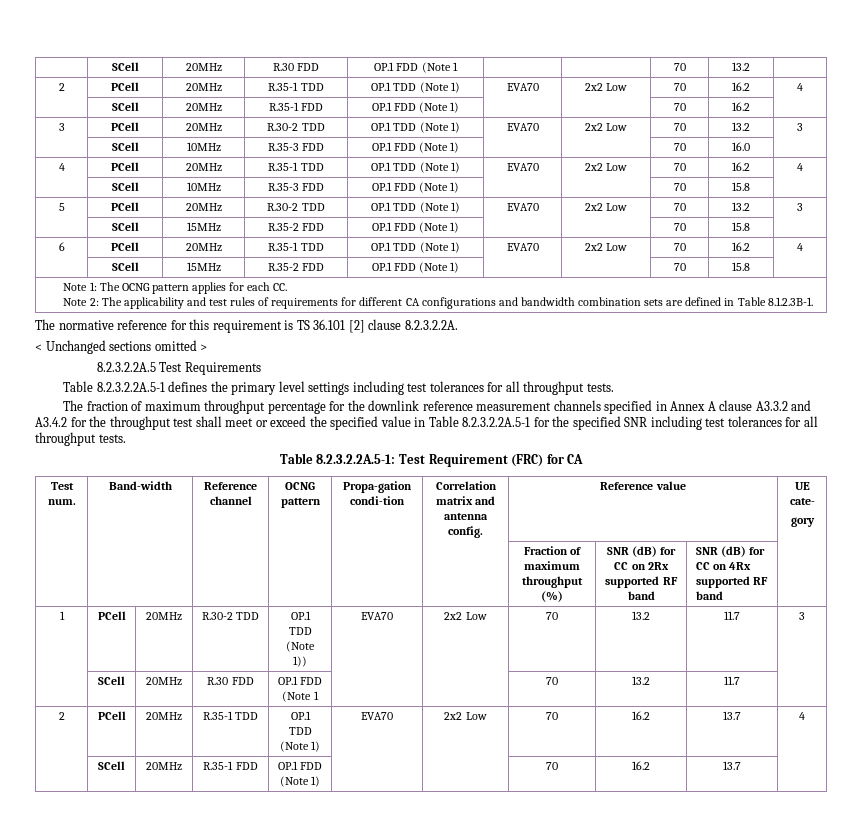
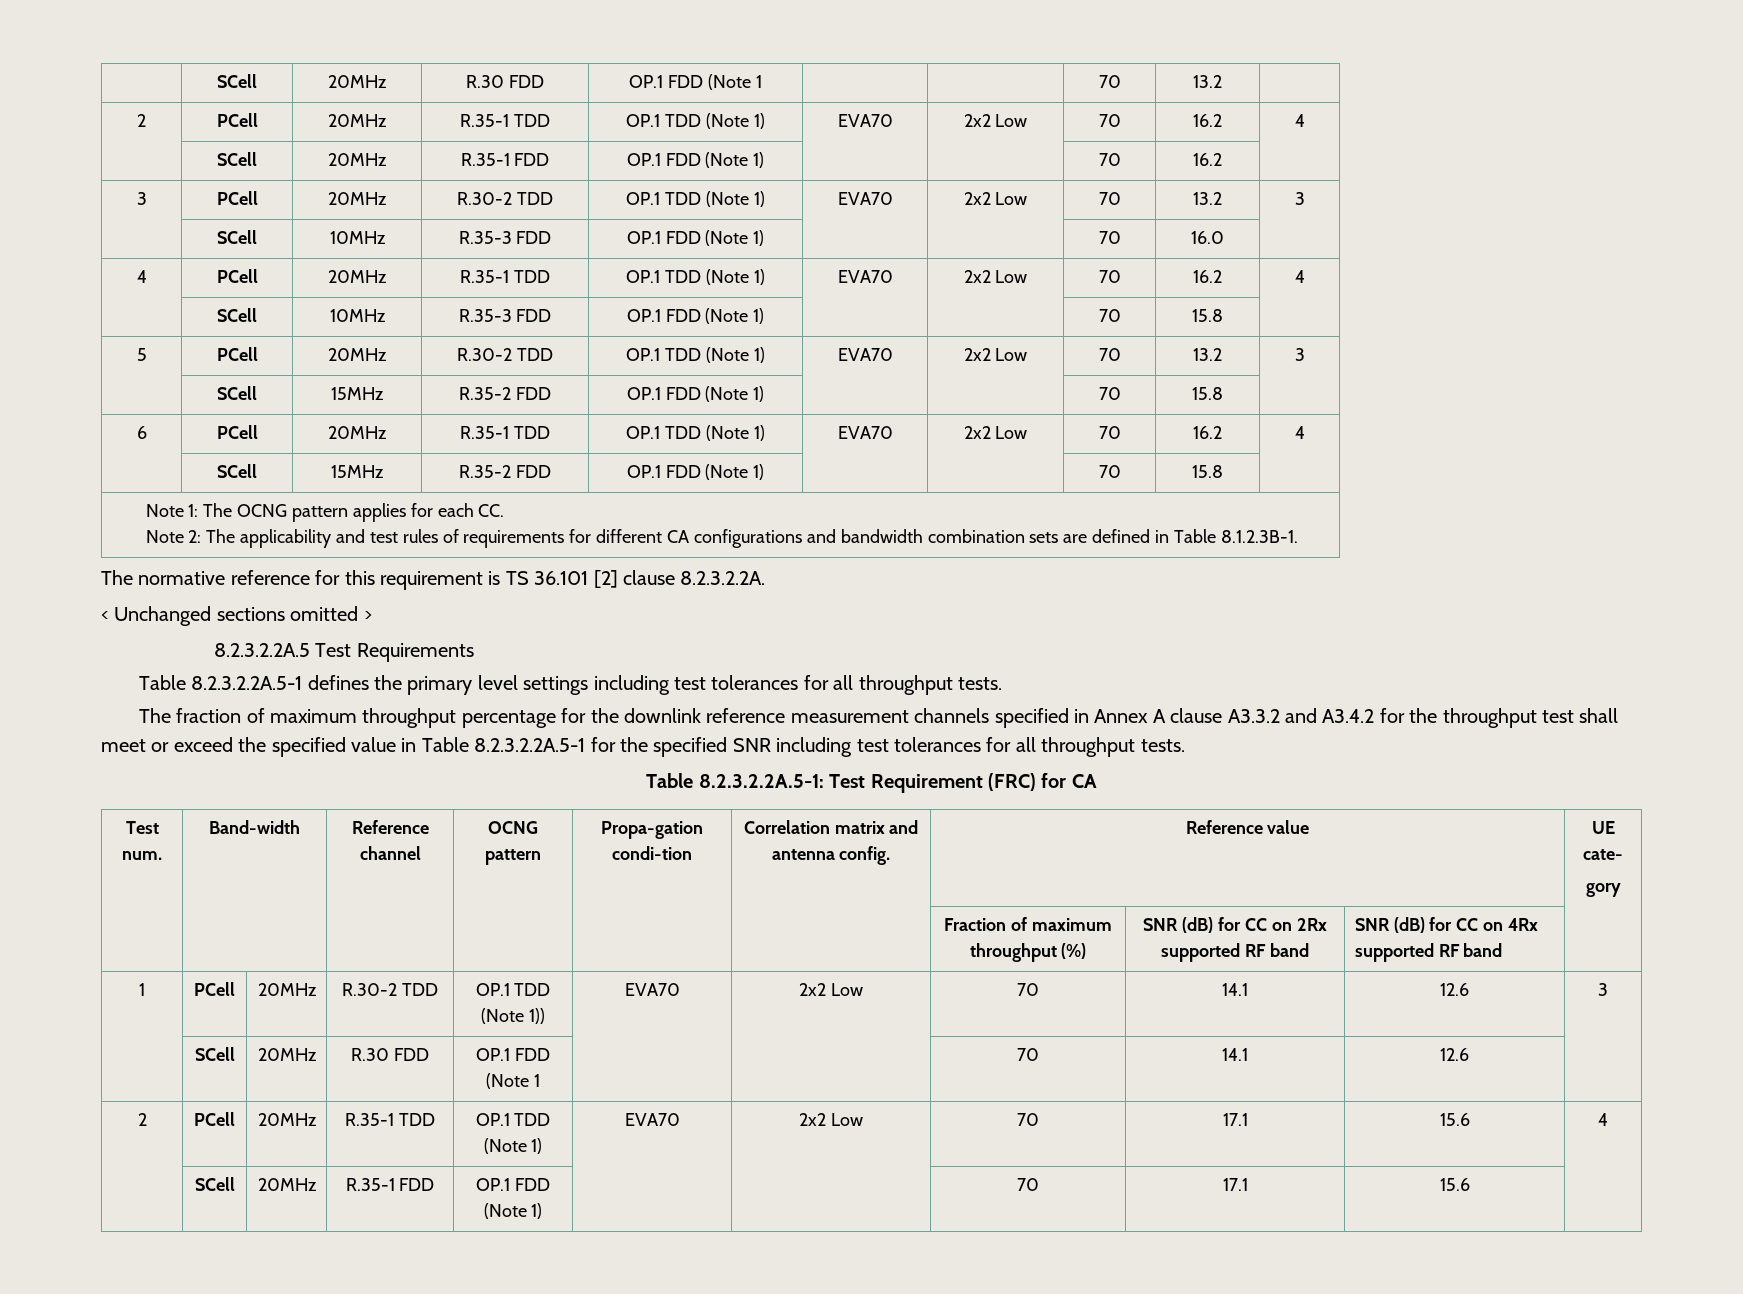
- 1 | PCell | 20MHz | R.30-2 TDD | OP.1 TDD (Note 1)) | EVA70 | 2x2 Low | 70 | 13.2 | 11.7 | 3
+ 1 | PCell | 20MHz | R.30-2 TDD | OP.1 TDD (Note 1)) | EVA70 | 2x2 Low | 70 | 14.1 | 12.6 | 3
- | SCell | 20MHz | R.30 FDD | OP.1 FDD (Note 1 | | | 70 | 13.2 | 11.7 |
+ | SCell | 20MHz | R.30 FDD | OP.1 FDD (Note 1 | | | 70 | 14.1 | 12.6 |
- 2 | PCell | 20MHz | R.35-1 TDD | OP.1 TDD (Note 1) | EVA70 | 2x2 Low | 70 | 16.2 | 13.7 | 4
+ 2 | PCell | 20MHz | R.35-1 TDD | OP.1 TDD (Note 1) | EVA70 | 2x2 Low | 70 | 17.1 | 15.6 | 4
- | SCell | 20MHz | R.35-1 FDD | OP.1 FDD (Note 1) | | | 70 | 16.2 | 13.7 |
+ | SCell | 20MHz | R.35-1 FDD | OP.1 FDD (Note 1) | | | 70 | 17.1 | 15.6 |

